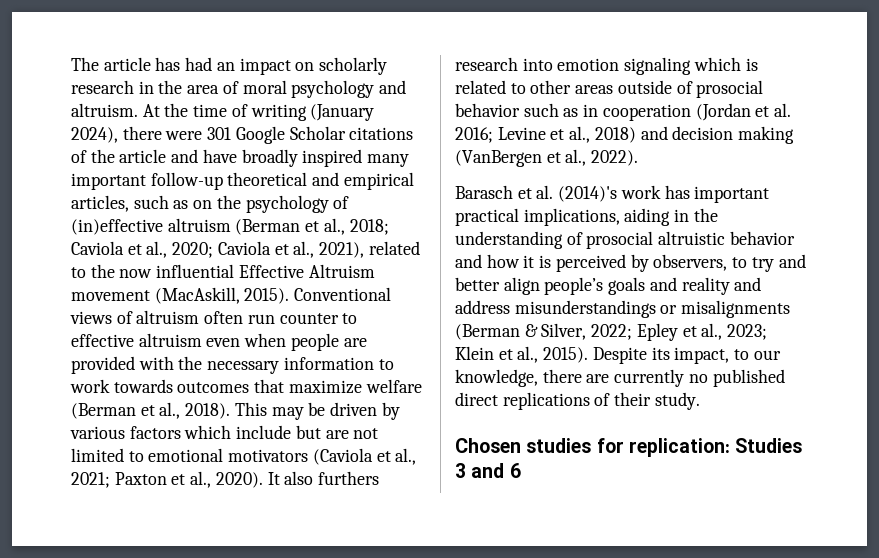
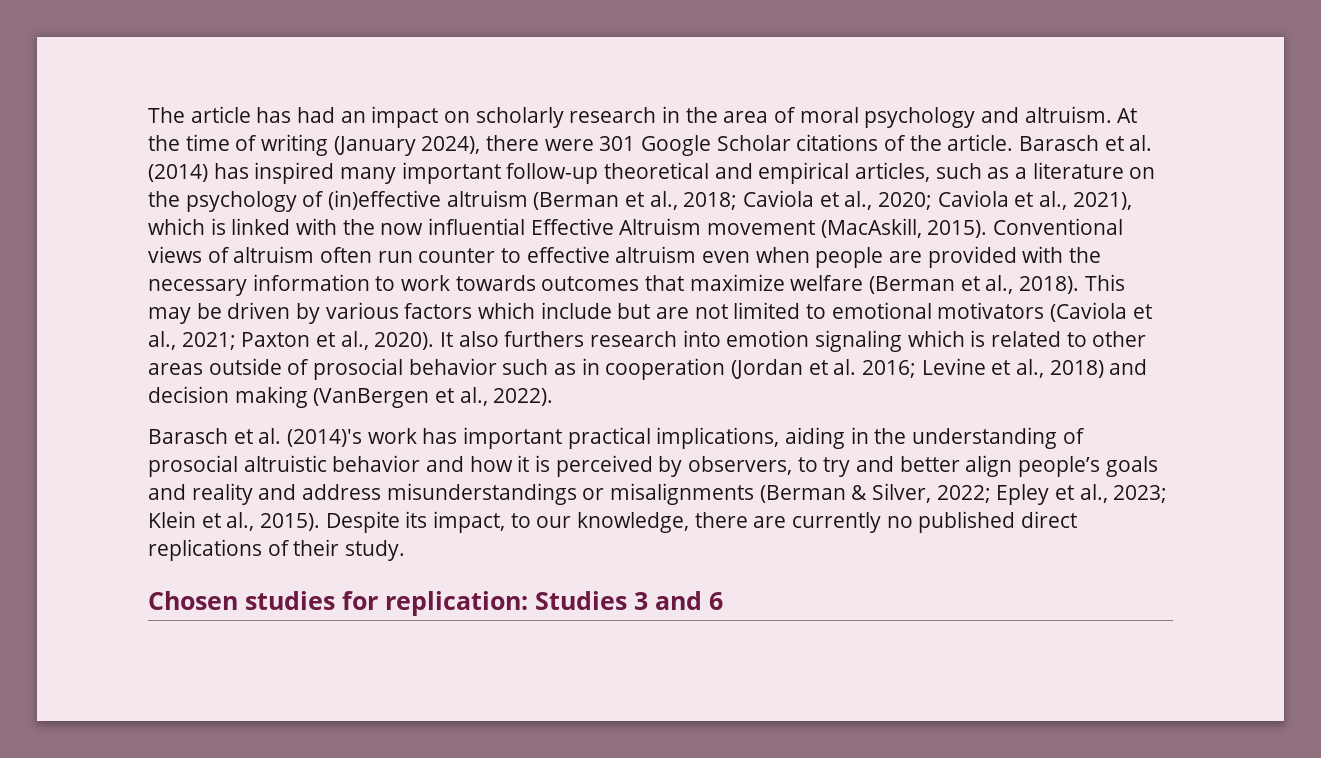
- At the time of writing (January 2024), there were 301 Google Scholar citations of the article and have broadly inspired many important follow-up theoretical and empirical articles, such as on the psychology of (in)effective altruism (Berman et al., 2018; Caviola et al., 2020; Caviola et al., 2021), related to the now influential Effective Altruism movement (MacAskill, 2015).
+ At the time of writing (January 2024), there were 301 Google Scholar citations of the article. Barasch et al. (2014) has inspired many important follow-up theoretical and empirical articles, such as a literature on the psychology of (in)effective altruism (Berman et al., 2018; Caviola et al., 2020; Caviola et al., 2021), which is linked with the now influential Effective Altruism movement (MacAskill, 2015).

